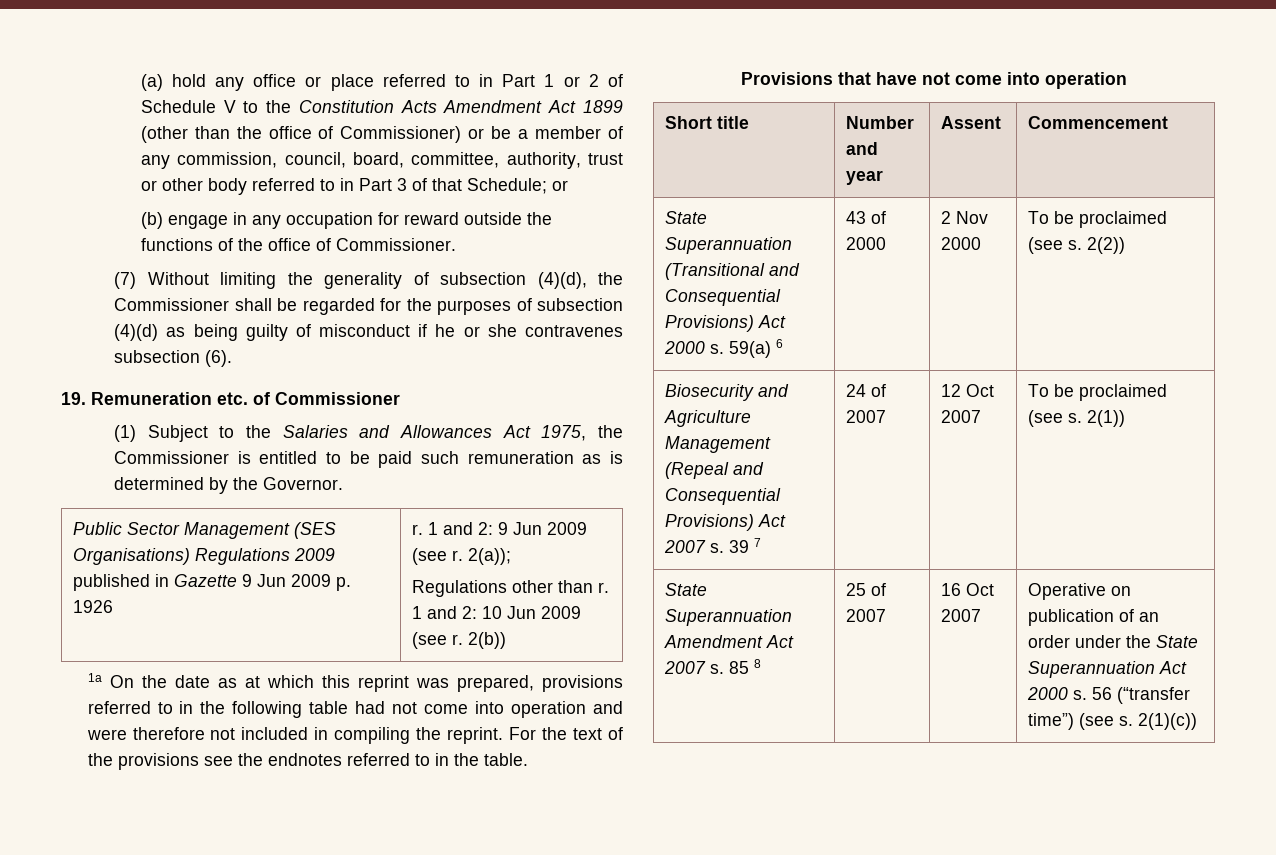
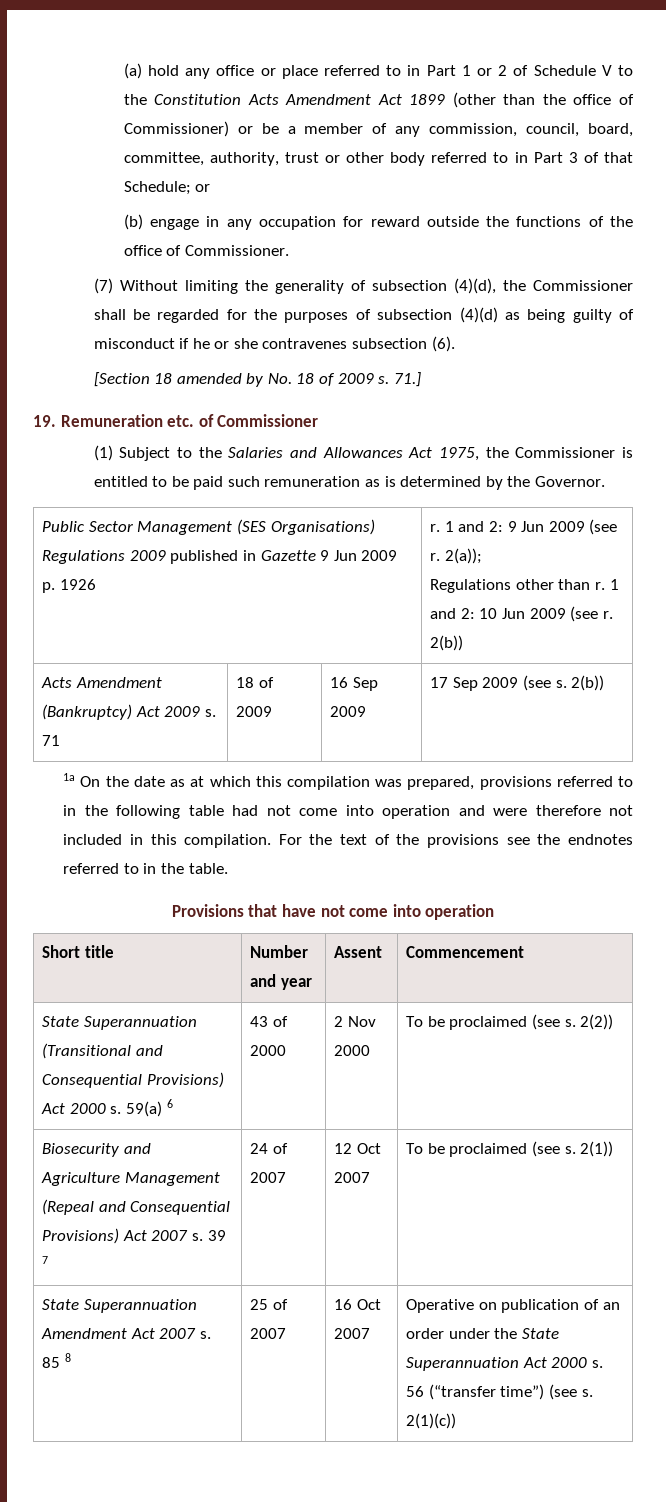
+ [Section 18 amended by No. 18 of 2009 s. 71.]
+ Acts Amendment (Bankruptcy) Act 2009 s. 71 | 18 of 2009 | 16 Sep 2009 | 17 Sep 2009 (see s. 2(b))
- 1a On the date as at which this reprint was prepared, provisions referred to in the following table had not come into operation and were therefore not included in compiling the reprint.
+ 1a On the date as at which this compilation was prepared, provisions referred to in the following table had not come into operation and were therefore not included in this compilation.

